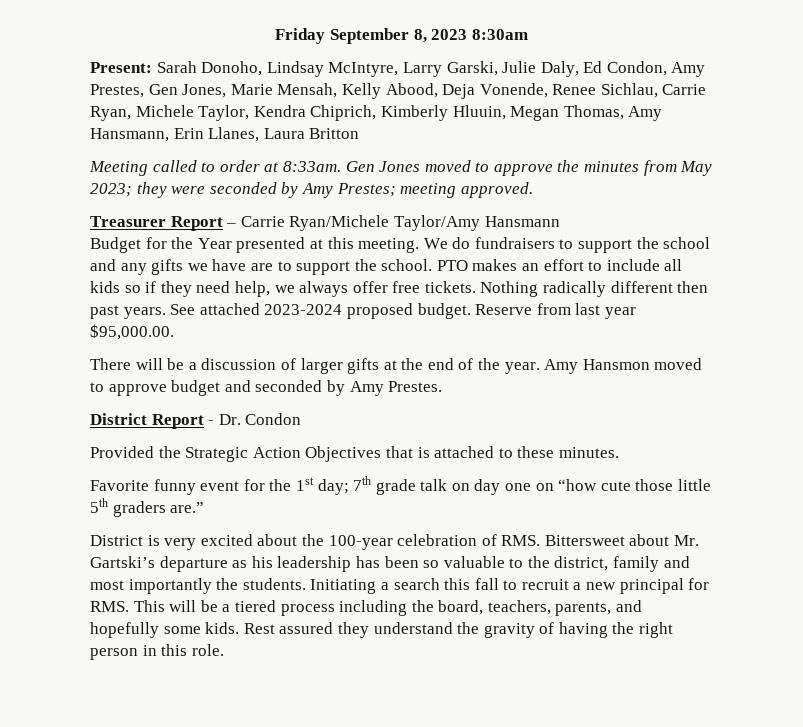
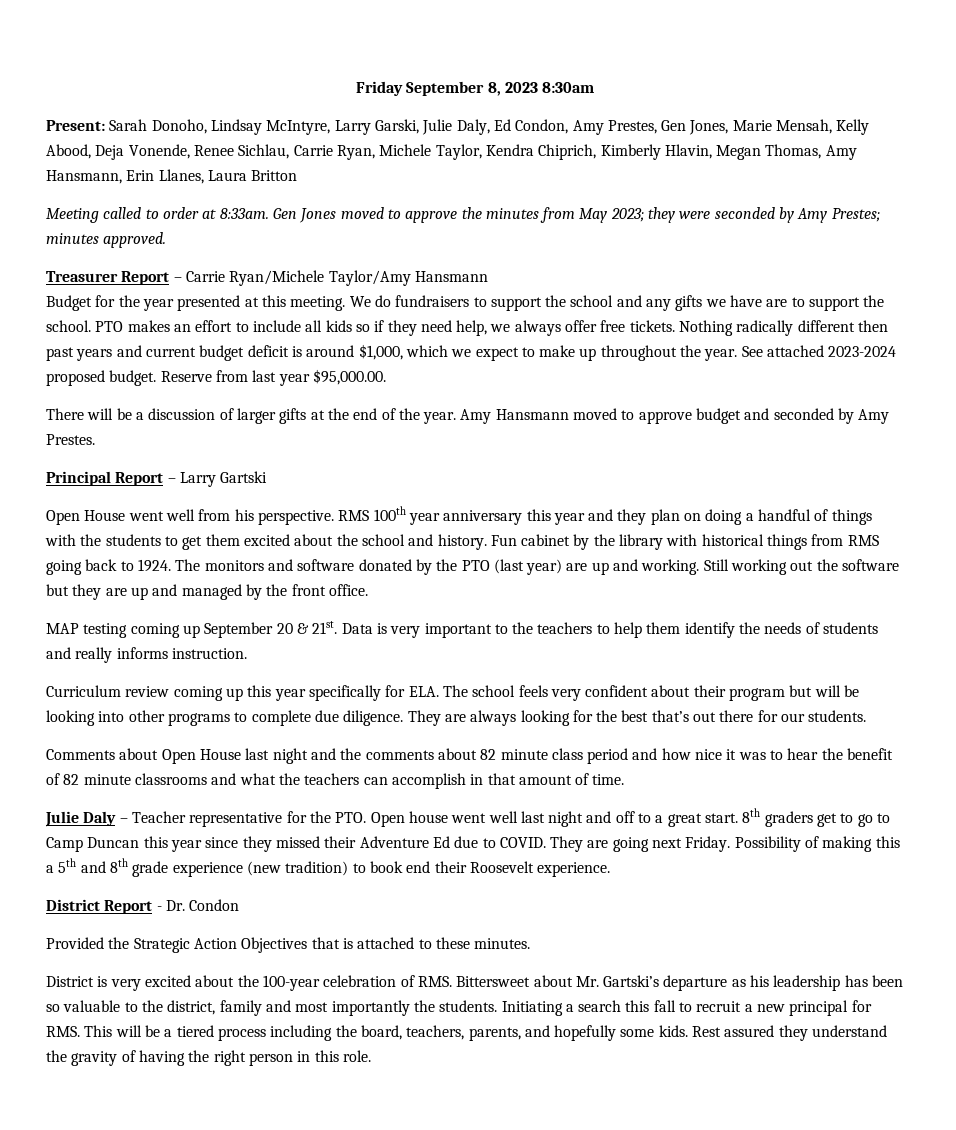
- Present: Sarah Donoho, Lindsay McIntyre, Larry Garski, Julie Daly, Ed Condon, Amy Prestes, Gen Jones, Marie Mensah, Kelly Abood, Deja Vonende, Renee Sichlau, Carrie Ryan, Michele Taylor, Kendra Chiprich, Kimberly Hluuin, Megan Thomas, Amy Hansmann, Erin Llanes, Laura Britton
+ Present: Sarah Donoho, Lindsay McIntyre, Larry Garski, Julie Daly, Ed Condon, Amy Prestes, Gen Jones, Marie Mensah, Kelly Abood, Deja Vonende, Renee Sichlau, Carrie Ryan, Michele Taylor, Kendra Chiprich, Kimberly Hlavin, Megan Thomas, Amy Hansmann, Erin Llanes, Laura Britton
- Gen Jones moved to approve the minutes from May 2023; they were seconded by Amy Prestes; meeting approved.
+ Gen Jones moved to approve the minutes from May 2023; they were seconded by Amy Prestes; minutes approved.
- Budget for the Year presented at this meeting.
+ Budget for the year presented at this meeting.
- Nothing radically different then past years.
+ Nothing radically different then past years and current budget deficit is around $1,000, which we expect to make up throughout the year.
- Amy Hansmon moved to approve budget and seconded by Amy Prestes.
+ Amy Hansmann moved to approve budget and seconded by Amy Prestes.
+ Principal Report – Larry Gartski
+ Open House went well from his perspective. RMS 100th year anniversary this year and they plan on doing a handful of things with the students to get them excited about the school and history. Fun cabinet by the library with historical things from RMS going back to 1924. The monitors and software donated by the PTO (last year) are up and working. Still working out the software but they are up and managed by the front office.
+ MAP testing coming up September 20 & 21st. Data is very important to the teachers to help them identify the needs of students and really informs instruction.
+ Curriculum review coming up this year specifically for ELA. The school feels very confident about their program but will be looking into other programs to complete due diligence. They are always looking for the best that’s out there for our students.
+ Comments about Open House last night and the comments about 82 minute class period and how nice it was to hear the benefit of 82 minute classrooms and what the teachers can accomplish in that amount of time.
+ Julie Daly – Teacher representative for the PTO. Open house went well last night and off to a great start. 8th graders get to go to Camp Duncan this year since they missed their Adventure Ed due to COVID. They are going next Friday. Possibility of making this a 5th and 8th grade experience (new tradition) to book end their Roosevelt experience.
- Favorite funny event for the 1st day; 7th grade talk on day one on “how cute those little 5th graders are.”

